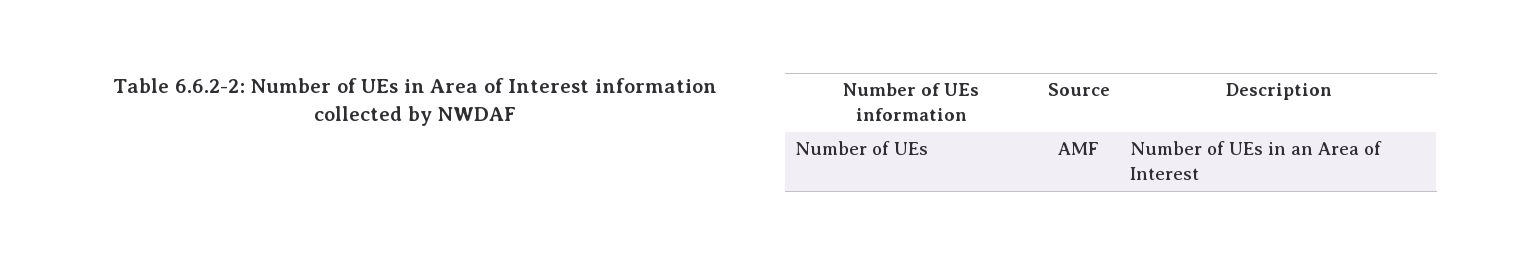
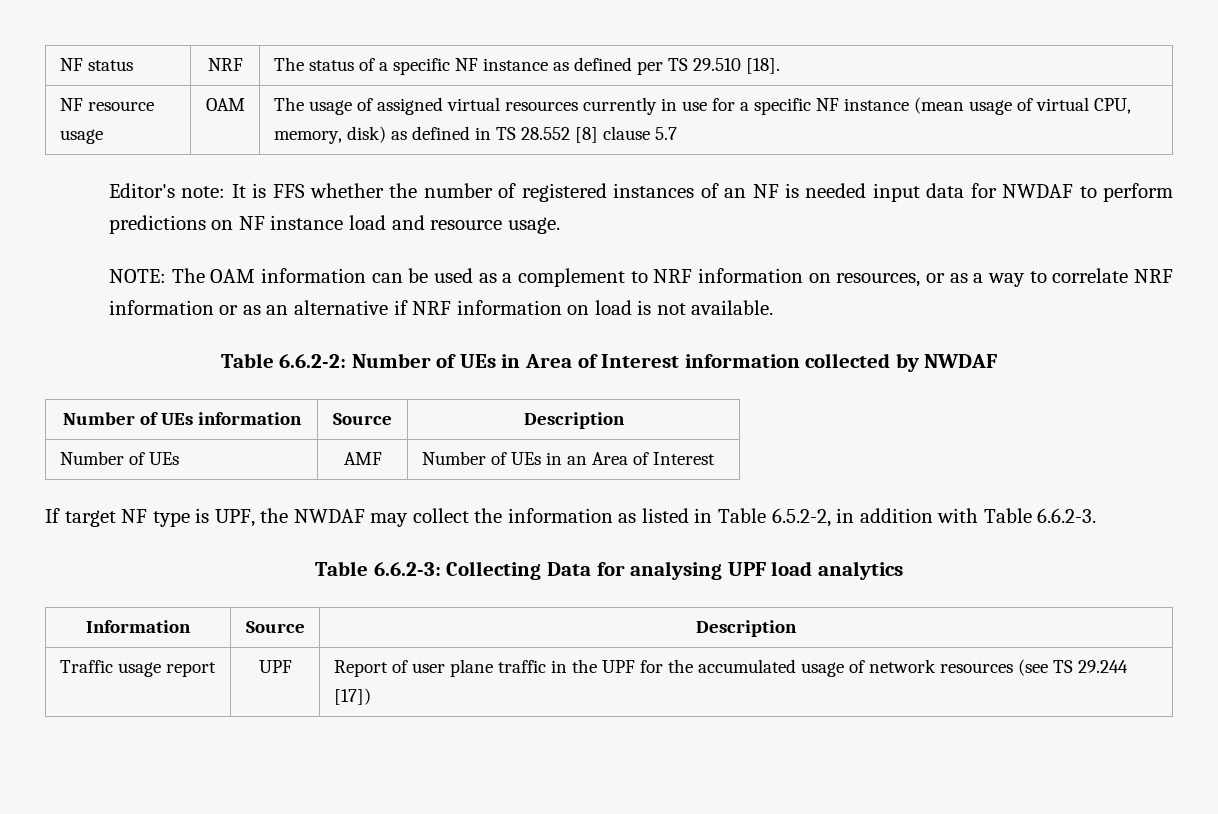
+ NF status | NRF | The status of a specific NF instance as defined per TS 29.510 [18].
+ NF resource usage | OAM | The usage of assigned virtual resources currently in use for a specific NF instance (mean usage of virtual CPU, memory, disk) as defined in TS 28.552 [8] clause 5.7
+ Editor's note: It is FFS whether the number of registered instances of an NF is needed input data for NWDAF to perform predictions on NF instance load and resource usage.
+ NOTE: The OAM information can be used as a complement to NRF information on resources, or as a way to correlate NRF information or as an alternative if NRF information on load is not available.
+ If target NF type is UPF, the NWDAF may collect the information as listed in Table 6.5.2-2, in addition with Table 6.6.2-3.
+ Table 6.6.2-3: Collecting Data for analysing UPF load analytics
+ Information | Source | Description
+ Traffic usage report | UPF | Report of user plane traffic in the UPF for the accumulated usage of network resources (see TS 29.244 [17])

